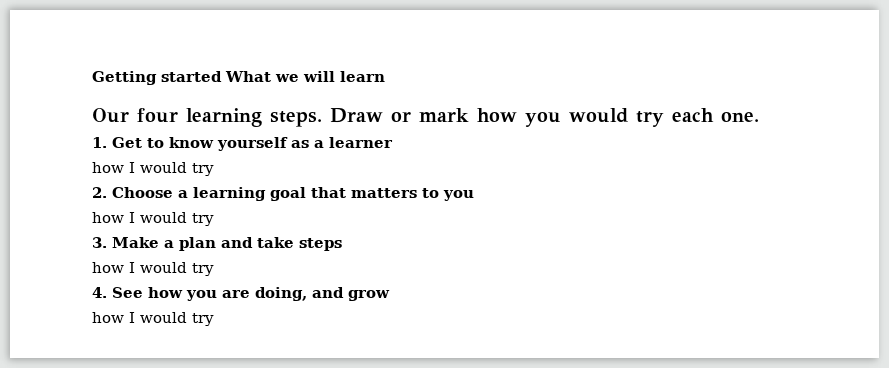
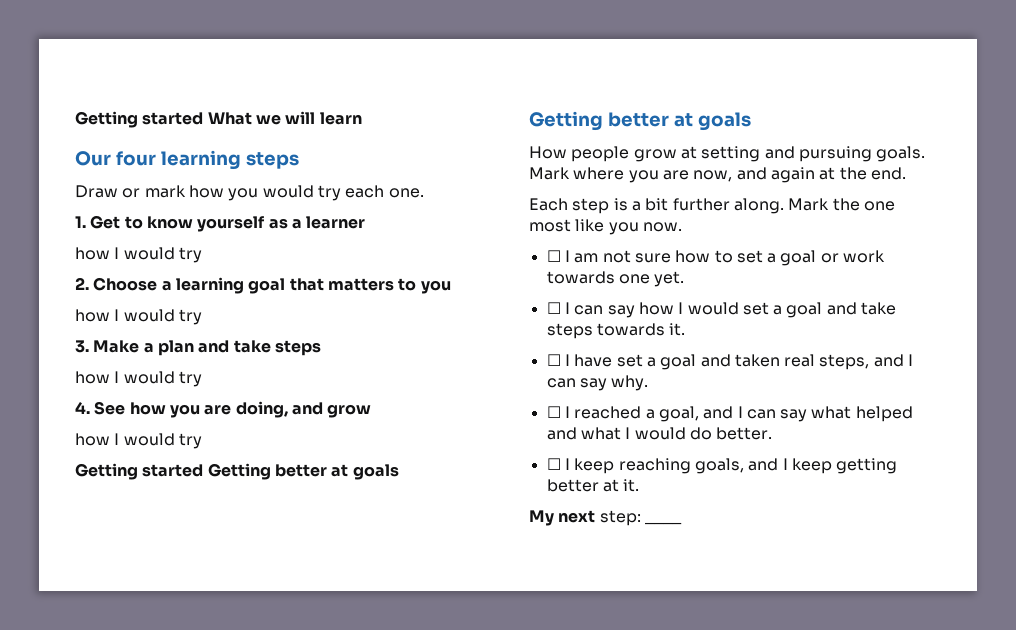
- Our four learning steps. Draw or mark how you would try each one.
+ Our four learning steps
+ Draw or mark how you would try each one.
+ Getting started Getting better at goals
+ Getting better at goals
+ How people grow at setting and pursuing goals. Mark where you are now, and again at the end.
+ Each step is a bit further along. Mark the one most like you now.
+ ☐ I am not sure how to set a goal or work towards one yet.
+ ☐ I can say how I would set a goal and take steps towards it.
+ ☐ I have set a goal and taken real steps, and I can say why.
+ ☐ I reached a goal, and I can say what helped and what I would do better.
+ ☐ I keep reaching goals, and I keep getting better at it.
+ My next step: ____

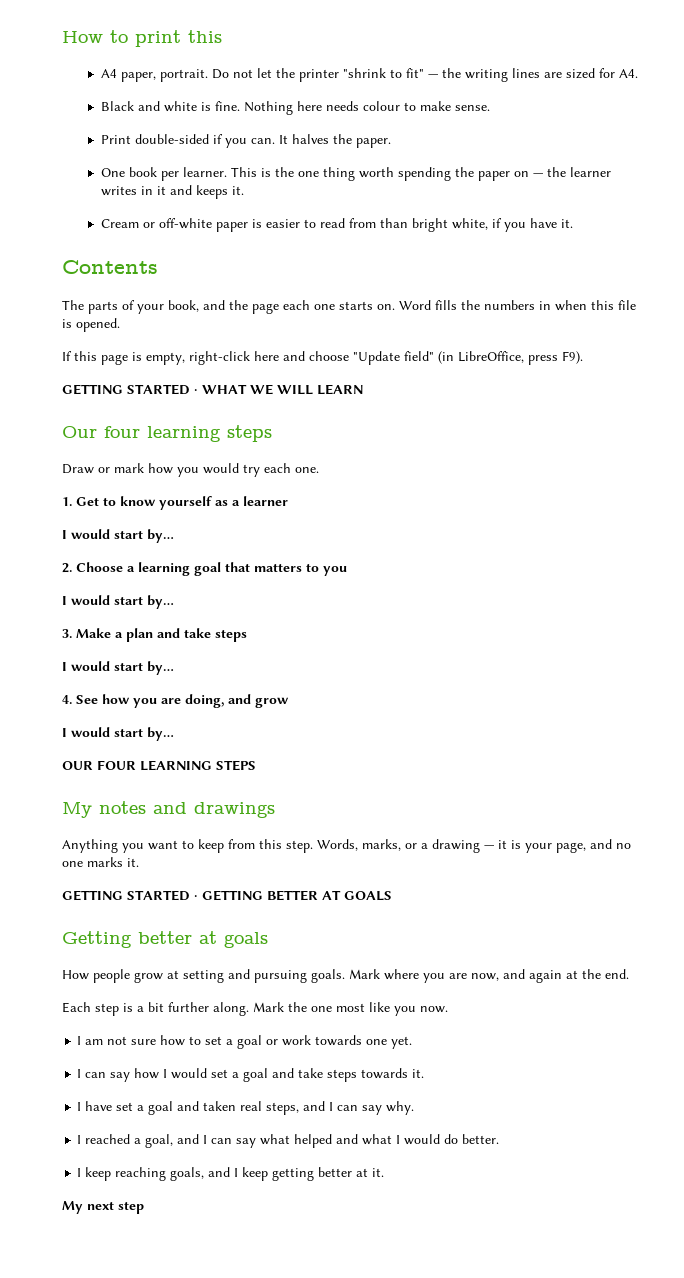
- Getting started What we will learn
+ How to print this
+ A4 paper, portrait. Do not let the printer "shrink to fit" — the writing lines are sized for A4.
+ Black and white is fine. Nothing here needs colour to make sense.
+ Print double-sided if you can. It halves the paper.
+ One book per learner. This is the one thing worth spending the paper on — the learner writes in it and keeps it.
+ Cream or off-white paper is easier to read from than bright white, if you have it.
+ Contents
+ The parts of your book, and the page each one starts on. Word fills the numbers in when this file is opened.
+ If this page is empty, right-click here and choose "Update field" (in LibreOffice, press F9).
+ GETTING STARTED · WHAT WE WILL LEARN
  1. Get to know yourself as a learner
- how I would try
+ I would start by…
  2. Choose a learning goal that matters to you
- how I would try
+ I would start by…
  3. Make a plan and take steps
- how I would try
+ I would start by…
  4. See how you are doing, and grow
- how I would try
- Getting started Getting better at goals
+ I would start by…
+ OUR FOUR LEARNING STEPS
+ My notes and drawings
+ Anything you want to keep from this step. Words, marks, or a drawing — it is your page, and no one marks it.
+ GETTING STARTED · GETTING BETTER AT GOALS
- ☐ I am not sure how to set a goal or work towards one yet.
+ I am not sure how to set a goal or work towards one yet.
- ☐ I can say how I would set a goal and take steps towards it.
+ I can say how I would set a goal and take steps towards it.
- ☐ I have set a goal and taken real steps, and I can say why.
+ I have set a goal and taken real steps, and I can say why.
- ☐ I reached a goal, and I can say what helped and what I would do better.
+ I reached a goal, and I can say what helped and what I would do better.
- ☐ I keep reaching goals, and I keep getting better at it.
+ I keep reaching goals, and I keep getting better at it.
- My next step: ____
+ My next step

